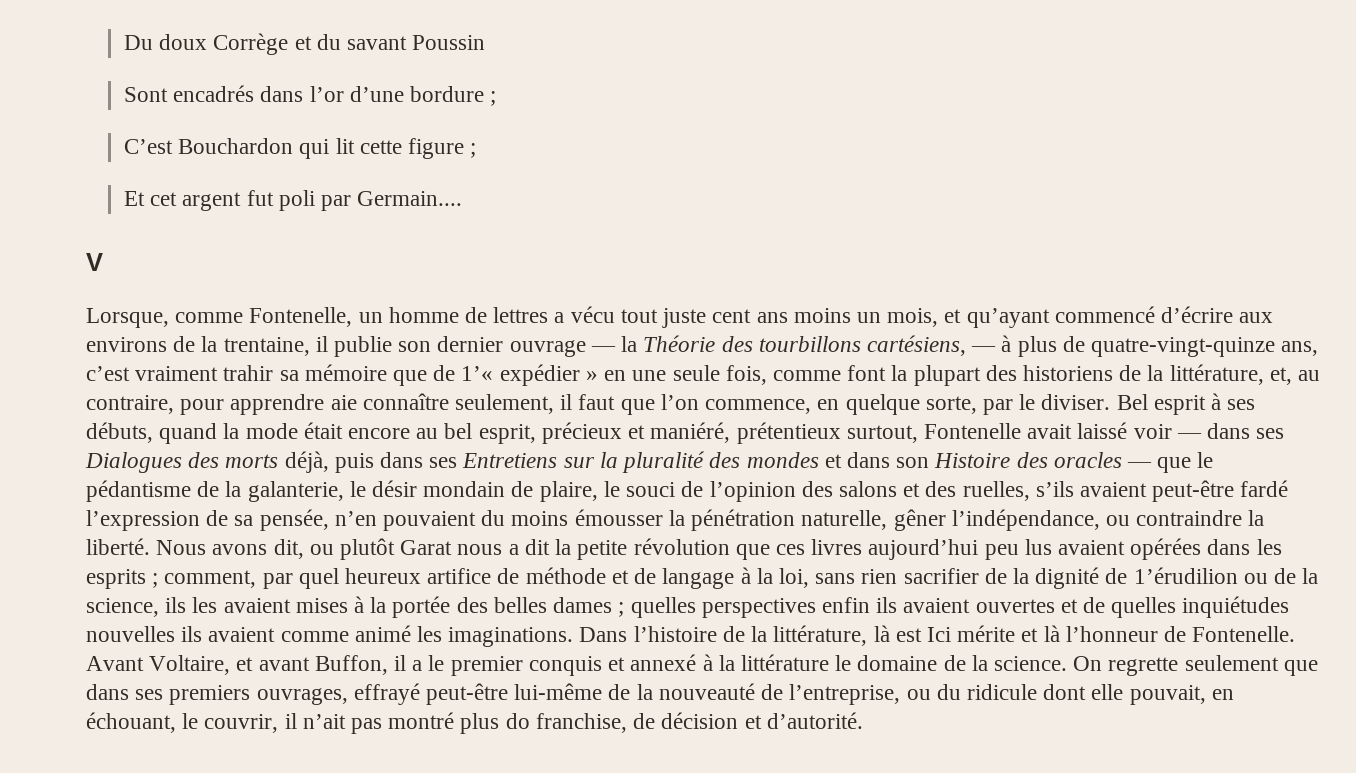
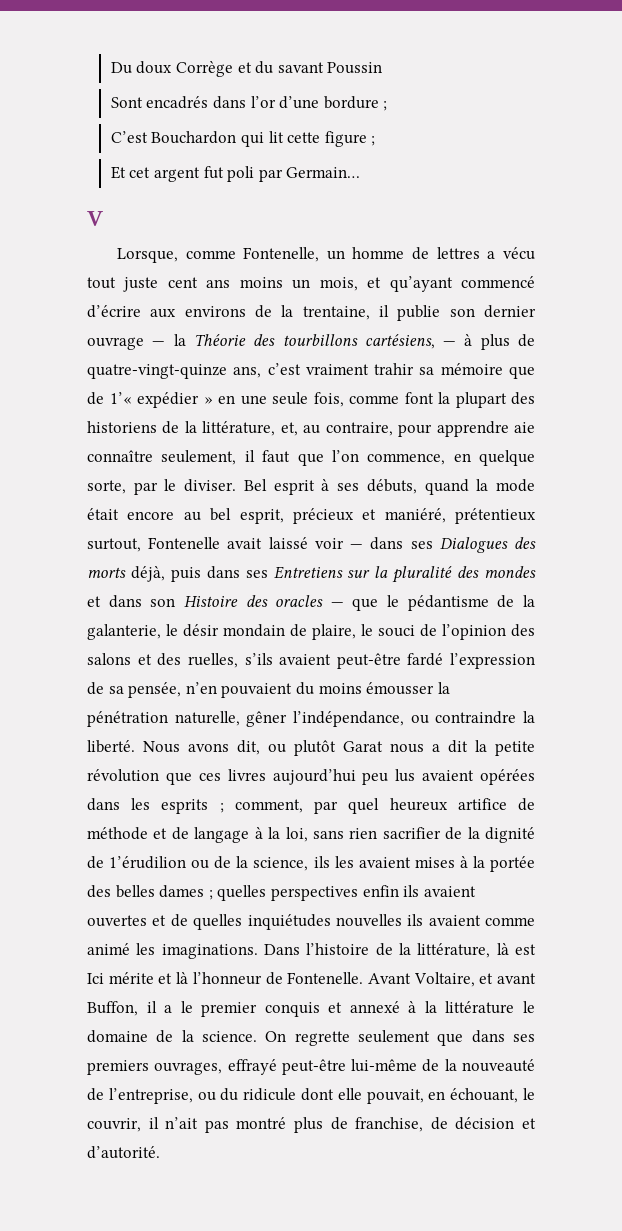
- Et cet argent fut poli par Germain....
+ Et cet argent fut poli par Germain…
- On regrette seulement que dans ses premiers ouvrages, effrayé peut-être lui-même de la nouveauté de l’entreprise, ou du ridicule dont elle pouvait, en échouant, le couvrir, il n’ait pas montré plus do franchise, de décision et d’autorité.
+ On regrette seulement que dans ses premiers ouvrages, effrayé peut-être lui-même de la nouveauté de l’entreprise, ou du ridicule dont elle pouvait, en échouant, le couvrir, il n’ait pas montré plus de franchise, de décision et d’autorité.

